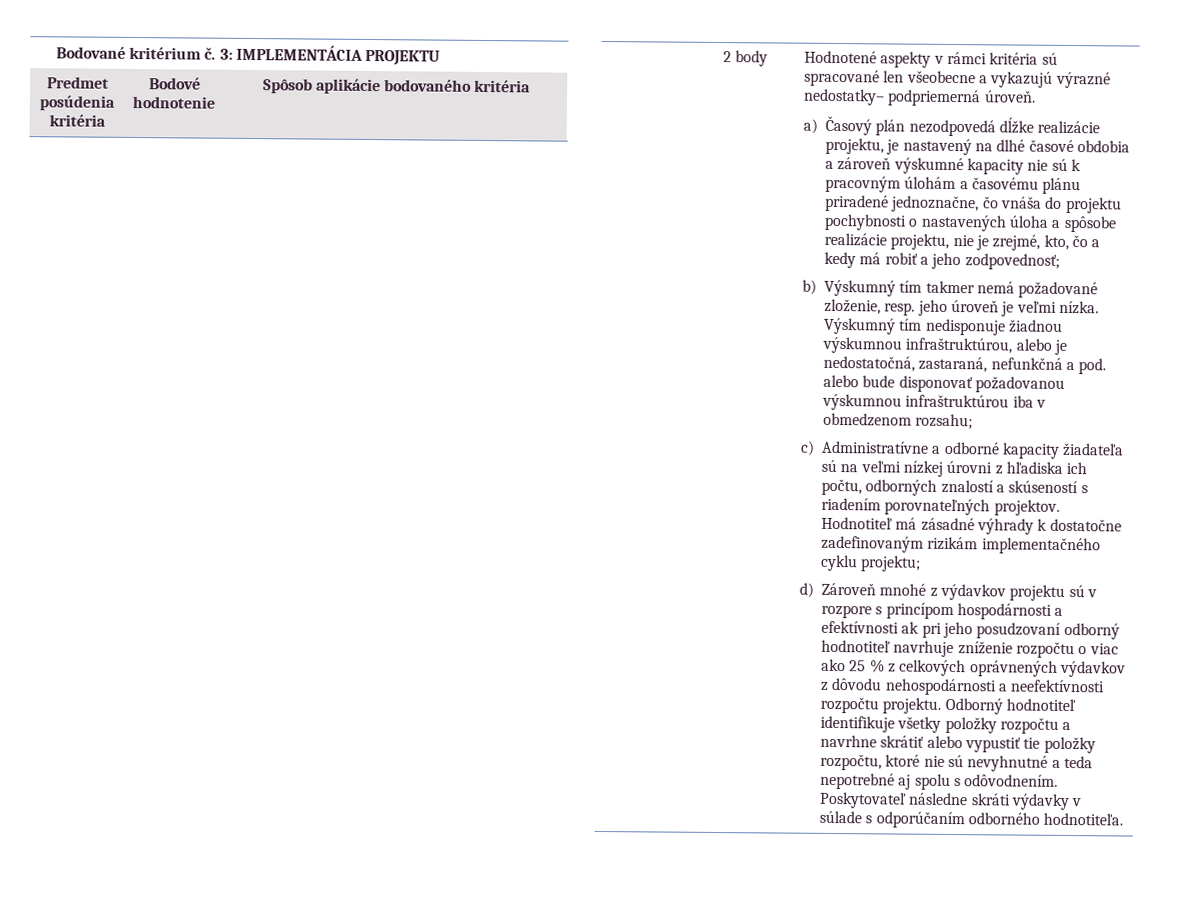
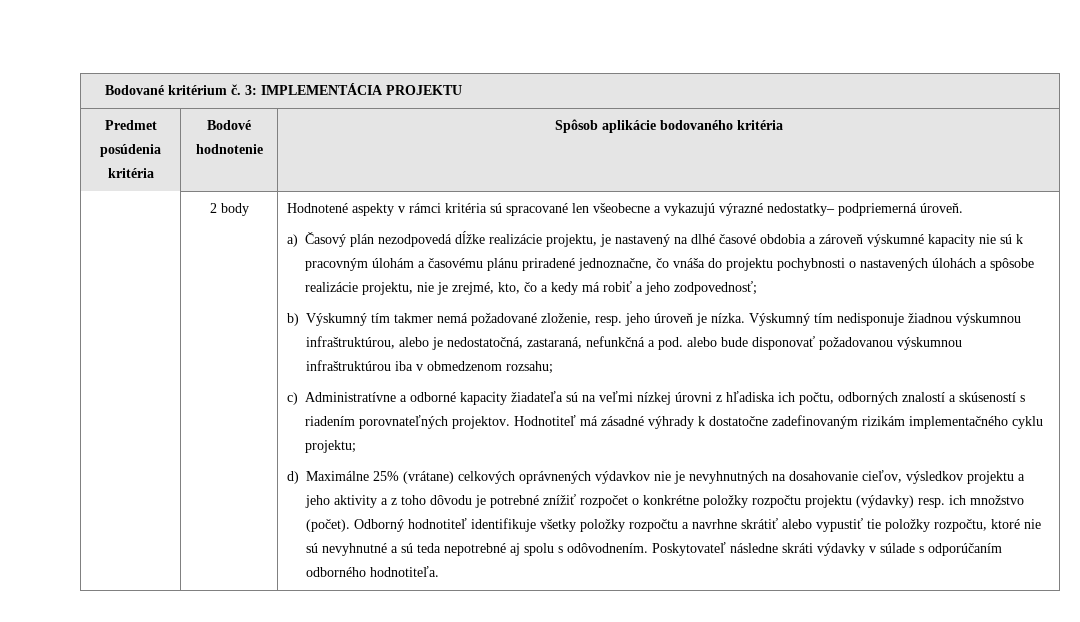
- a) Časový plán nezodpovedá dĺžke realizácie projektu, je nastavený na dlhé časové obdobia a zároveň výskumné kapacity nie sú k pracovným úlohám a časovému plánu priradené jednoznačne, čo vnáša do projektu pochybnosti o nastavených úloha a spôsobe realizácie projektu, nie je zrejmé, kto, čo a kedy má robiť a jeho zodpovednosť;
+ a) Časový plán nezodpovedá dĺžke realizácie projektu, je nastavený na dlhé časové obdobia a zároveň výskumné kapacity nie sú k pracovným úlohám a časovému plánu priradené jednoznačne, čo vnáša do projektu pochybnosti o nastavených úlohách a spôsobe realizácie projektu, nie je zrejmé, kto, čo a kedy má robiť a jeho zodpovednosť;
- b) Výskumný tím takmer nemá požadované zloženie, resp. jeho úroveň je veľmi nízka.
+ b) Výskumný tím takmer nemá požadované zloženie, resp. jeho úroveň je nízka.
- d) Zároveň mnohé z výdavkov projektu sú v rozpore s princípom hospodárnosti a efektívnosti ak pri jeho posudzovaní odborný hodnotiteľ navrhuje zníženie rozpočtu o viac ako 25 % z celkových oprávnených výdavkov z dôvodu nehospodárnosti a neefektívnosti rozpočtu projektu.
+ d) Maximálne 25% (vrátane) celkových oprávnených výdavkov nie je nevyhnutných na dosahovanie cieľov, výsledkov projektu a jeho aktivity a z toho dôvodu je potrebné znížiť rozpočet o konkrétne položky rozpočtu projektu (výdavky) resp. ich množstvo (počet).
- Odborný hodnotiteľ identifikuje všetky položky rozpočtu a navrhne skrátiť alebo vypustiť tie položky rozpočtu, ktoré nie sú nevyhnutné a teda nepotrebné aj spolu s odôvodnením.
+ Odborný hodnotiteľ identifikuje všetky položky rozpočtu a navrhne skrátiť alebo vypustiť tie položky rozpočtu, ktoré nie sú nevyhnutné a sú teda nepotrebné aj spolu s odôvodnením.

